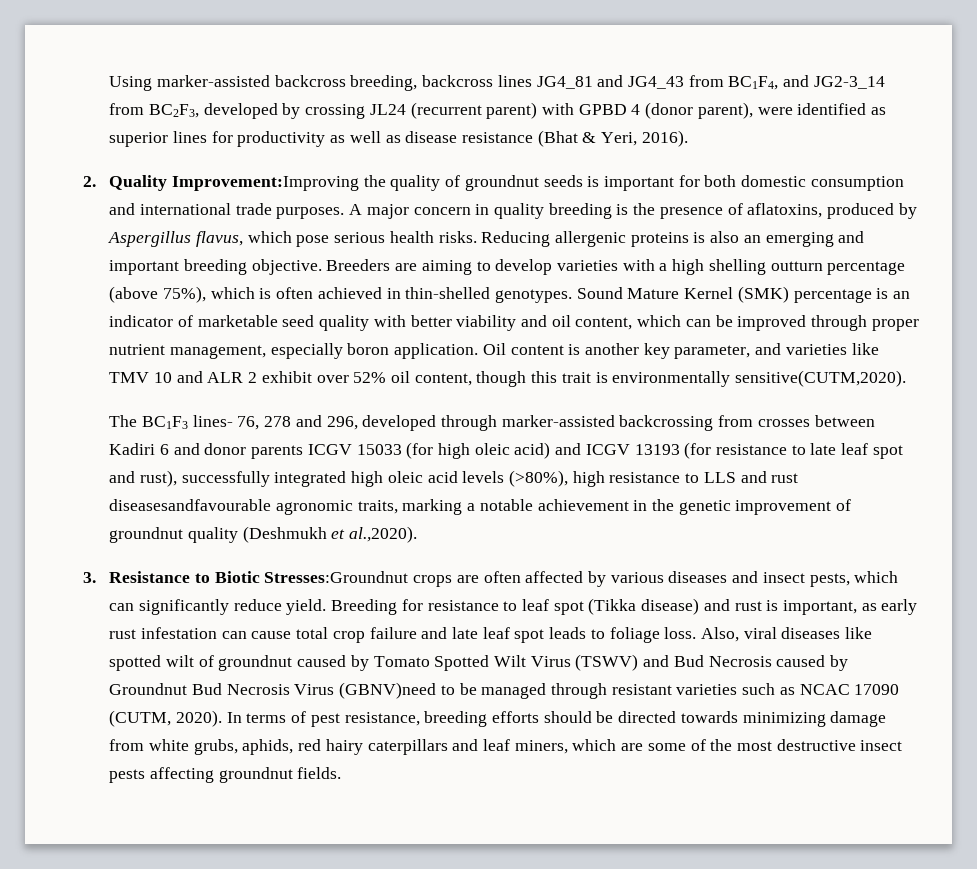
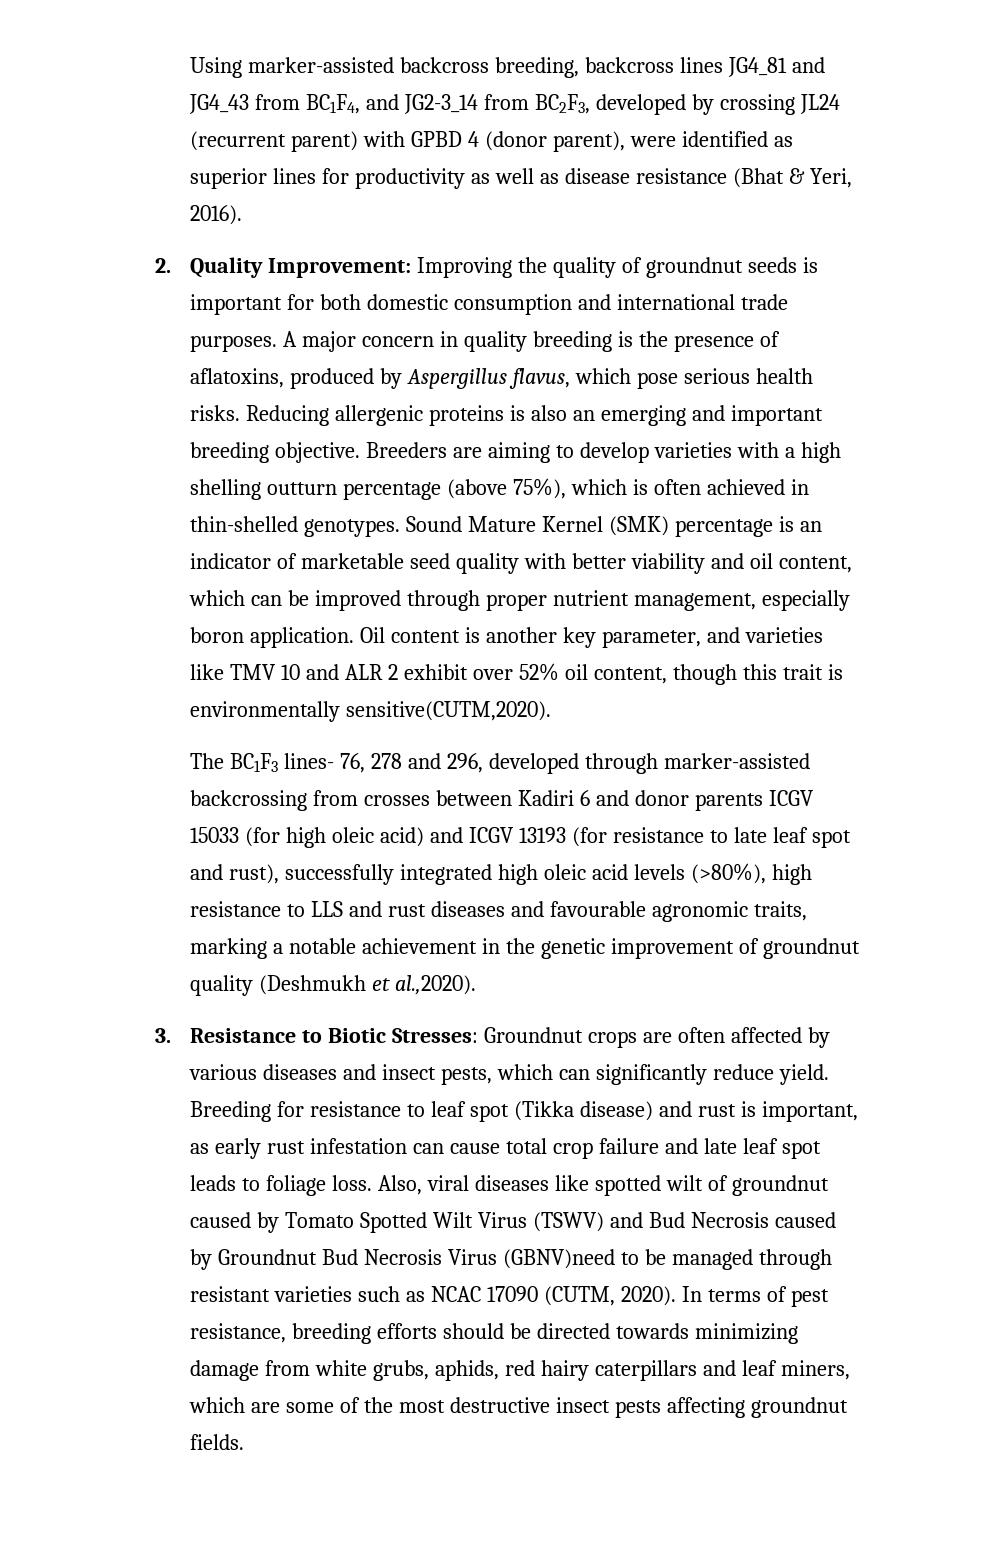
- 2. Quality Improvement:Improving the quality of groundnut seeds is important for both domestic consumption and international trade purposes.
+ 2. Quality Improvement: Improving the quality of groundnut seeds is important for both domestic consumption and international trade purposes.
- The BC1F3 lines- 76, 278 and 296, developed through marker-assisted backcrossing from crosses between Kadiri 6 and donor parents ICGV 15033 (for high oleic acid) and ICGV 13193 (for resistance to late leaf spot and rust), successfully integrated high oleic acid levels (>80%), high resistance to LLS and rust diseasesandfavourable agronomic traits, marking a notable achievement in the genetic improvement of groundnut quality (Deshmukh et al.,2020).
+ The BC1F3 lines- 76, 278 and 296, developed through marker-assisted backcrossing from crosses between Kadiri 6 and donor parents ICGV 15033 (for high oleic acid) and ICGV 13193 (for resistance to late leaf spot and rust), successfully integrated high oleic acid levels (>80%), high resistance to LLS and rust diseases and favourable agronomic traits, marking a notable achievement in the genetic improvement of groundnut quality (Deshmukh et al.,2020).
- 3. Resistance to Biotic Stresses:Groundnut crops are often affected by various diseases and insect pests, which can significantly reduce yield.
+ 3. Resistance to Biotic Stresses: Groundnut crops are often affected by various diseases and insect pests, which can significantly reduce yield.

